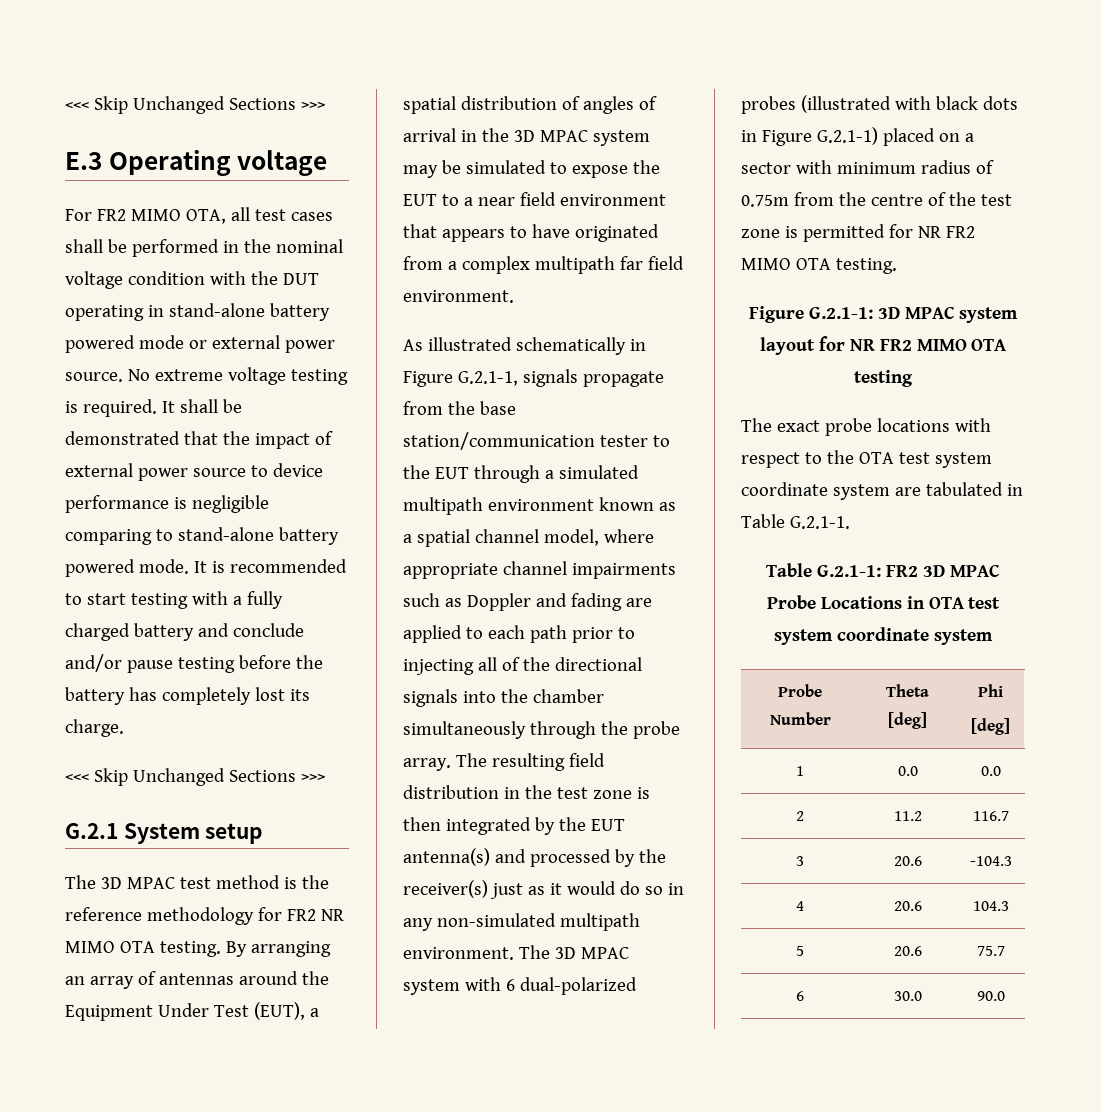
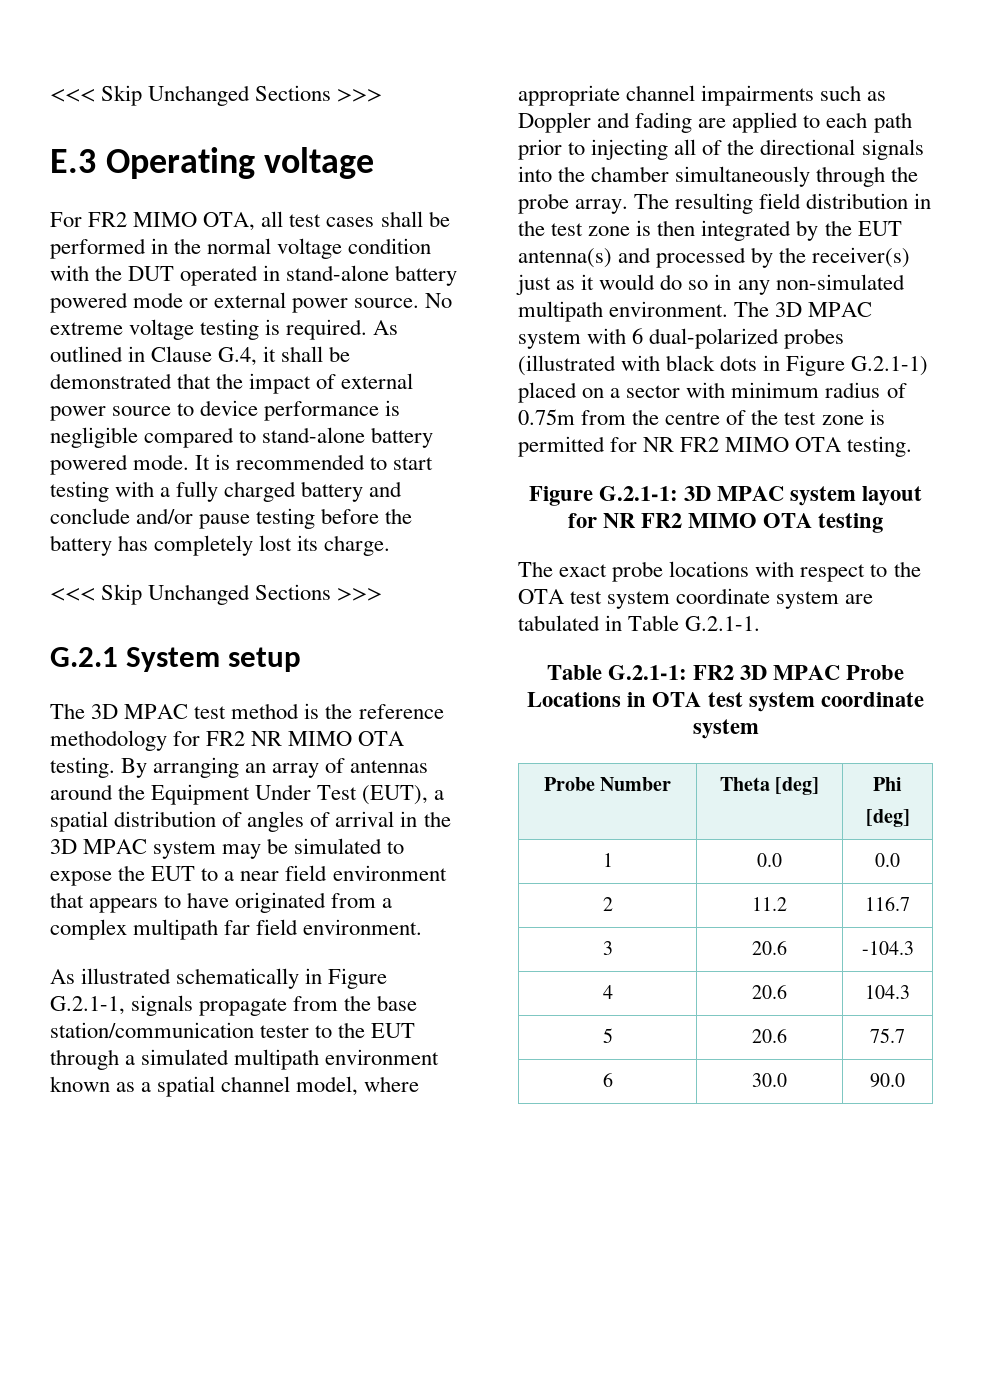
- For FR2 MIMO OTA, all test cases shall be performed in the nominal voltage condition with the DUT operating in stand-alone battery powered mode or external power source.
+ For FR2 MIMO OTA, all test cases shall be performed in the normal voltage condition with the DUT operated in stand-alone battery powered mode or external power source.
- It shall be demonstrated that the impact of external power source to device performance is negligible comparing to stand-alone battery powered mode.
+ As outlined in Clause G.4, it shall be demonstrated that the impact of external power source to device performance is negligible compared to stand-alone battery powered mode.

